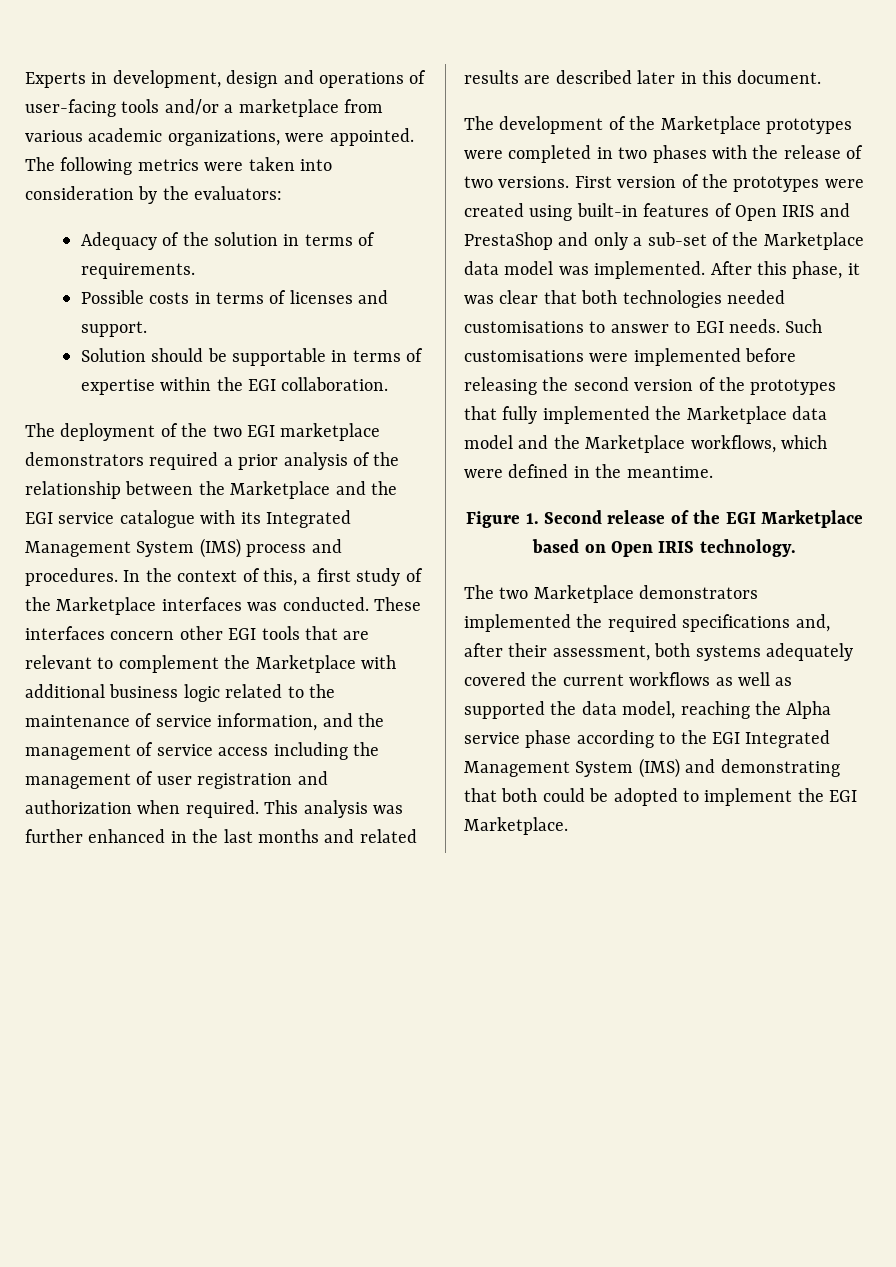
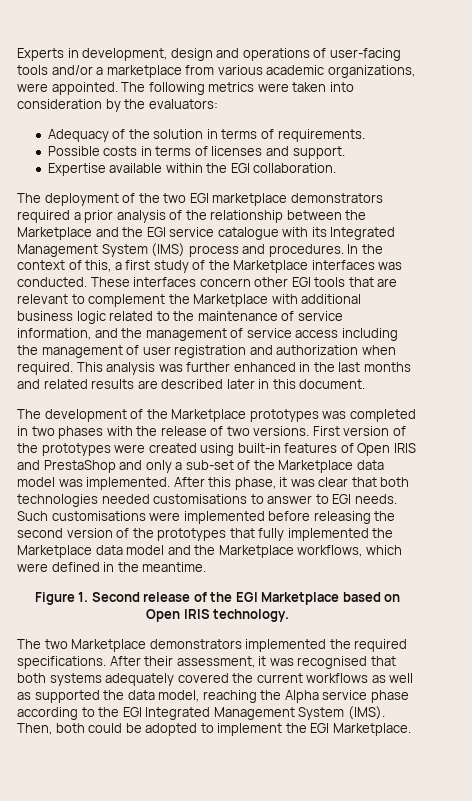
- Solution should be supportable in terms of expertise within the EGI collaboration.
+ Expertise available within the EGI collaboration.
- The development of the Marketplace prototypes were completed in two phases with the release of two versions.
+ The development of the Marketplace prototypes was completed in two phases with the release of two versions.
- The two Marketplace demonstrators implemented the required specifications and, after their assessment, both systems adequately covered the current workflows as well as supported the data model, reaching the Alpha service phase according to the EGI Integrated Management System (IMS) and demonstrating that both could be adopted to implement the EGI Marketplace.
+ The two Marketplace demonstrators implemented the required specifications. After their assessment, it was recognised that both systems adequately covered the current workflows as well as supported the data model, reaching the Alpha service phase according to the EGI Integrated Management System (IMS). Then, both could be adopted to implement the EGI Marketplace.

